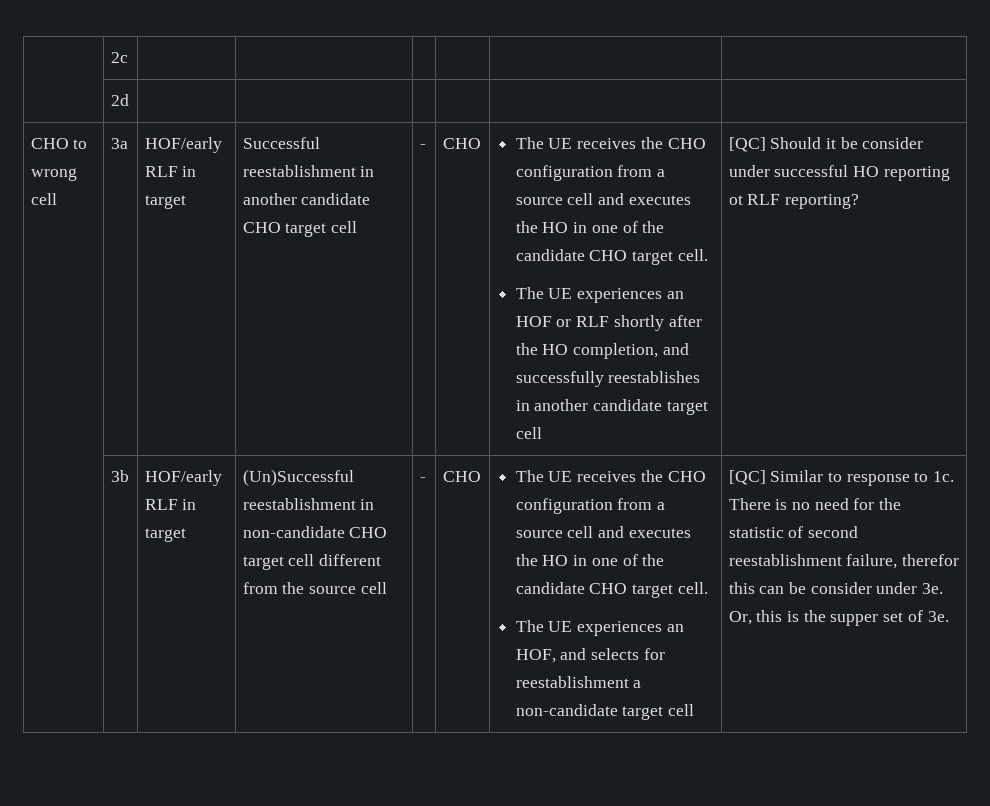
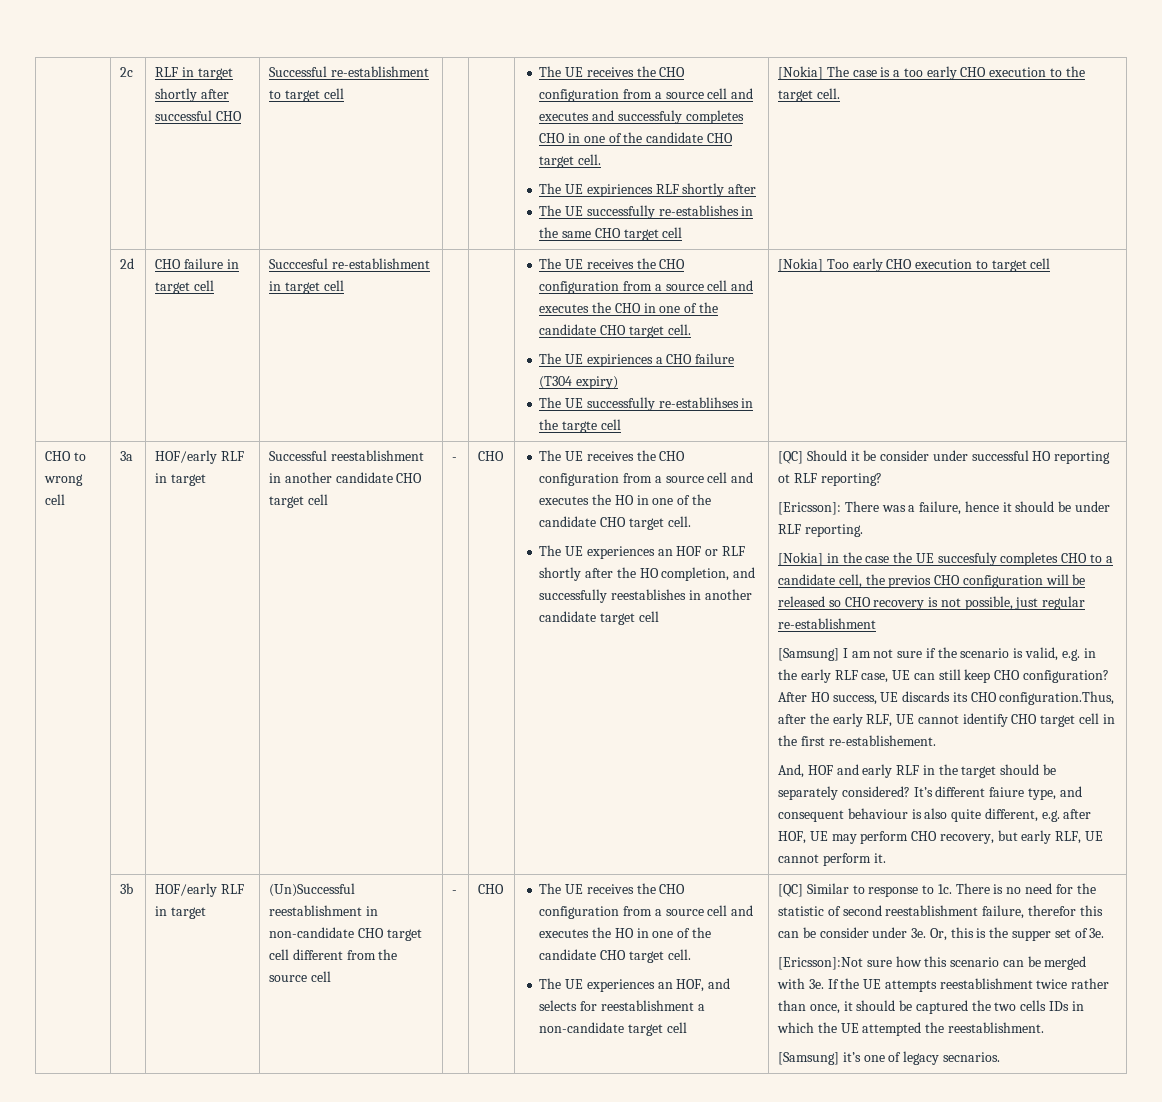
- | 2d | | | | | |
+ RLF in target shortly after successful CHO | Successful re-establishment to target cell | | | The UE receives the CHO configuration from a source cell and executes and successfuly completes CHO in one of the candidate CHO target cell.
+ The UE expiriences RLF shortly after
+ The UE successfully re-establishes in the same CHO target cell | [Nokia] The case is a too early CHO execution to the target cell.
+ | 2d | CHO failure in target cell | Succcesful re-establishment in target cell | | | The UE receives the CHO configuration from a source cell and executes the CHO in one of the candidate CHO target cell.
+ The UE expiriences a CHO failure (T304 expiry)
+ The UE successfully re-establihses in the targte cell | [Nokia] Too early CHO execution to target cell
+ [Ericsson]: There was a failure, hence it should be under RLF reporting.
+ [Nokia] in the case the UE succesfuly completes CHO to a candidate cell, the previos CHO configuration will be released so CHO recovery is not possible, just regular re-establishment
+ [Samsung] I am not sure if the scenario is valid, e.g. in the early RLF case, UE can still keep CHO configuration? After HO success, UE discards its CHO configuration.Thus, after the early RLF, UE cannot identify CHO target cell in the first re-establishement.
+ And, HOF and early RLF in the target should be separately considered? It’s different faiure type, and consequent behaviour is also quite different, e.g. after HOF, UE may perform CHO recovery, but early RLF, UE cannot perform it.
+ [Ericsson]:Not sure how this scenario can be merged with 3e. If the UE attempts reestablishment twice rather than once, it should be captured the two cells IDs in which the UE attempted the reestablishment.
+ [Samsung] it’s one of legacy secnarios.

